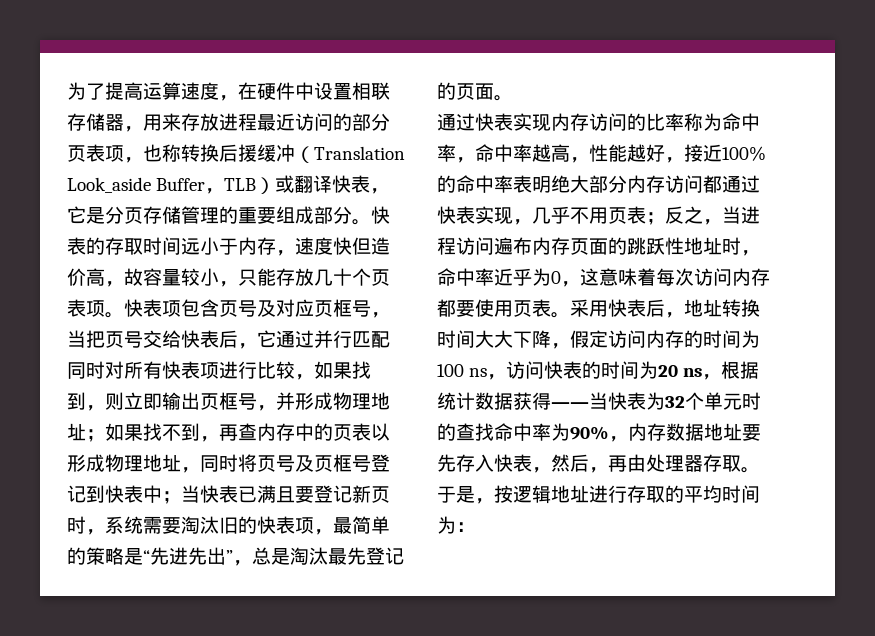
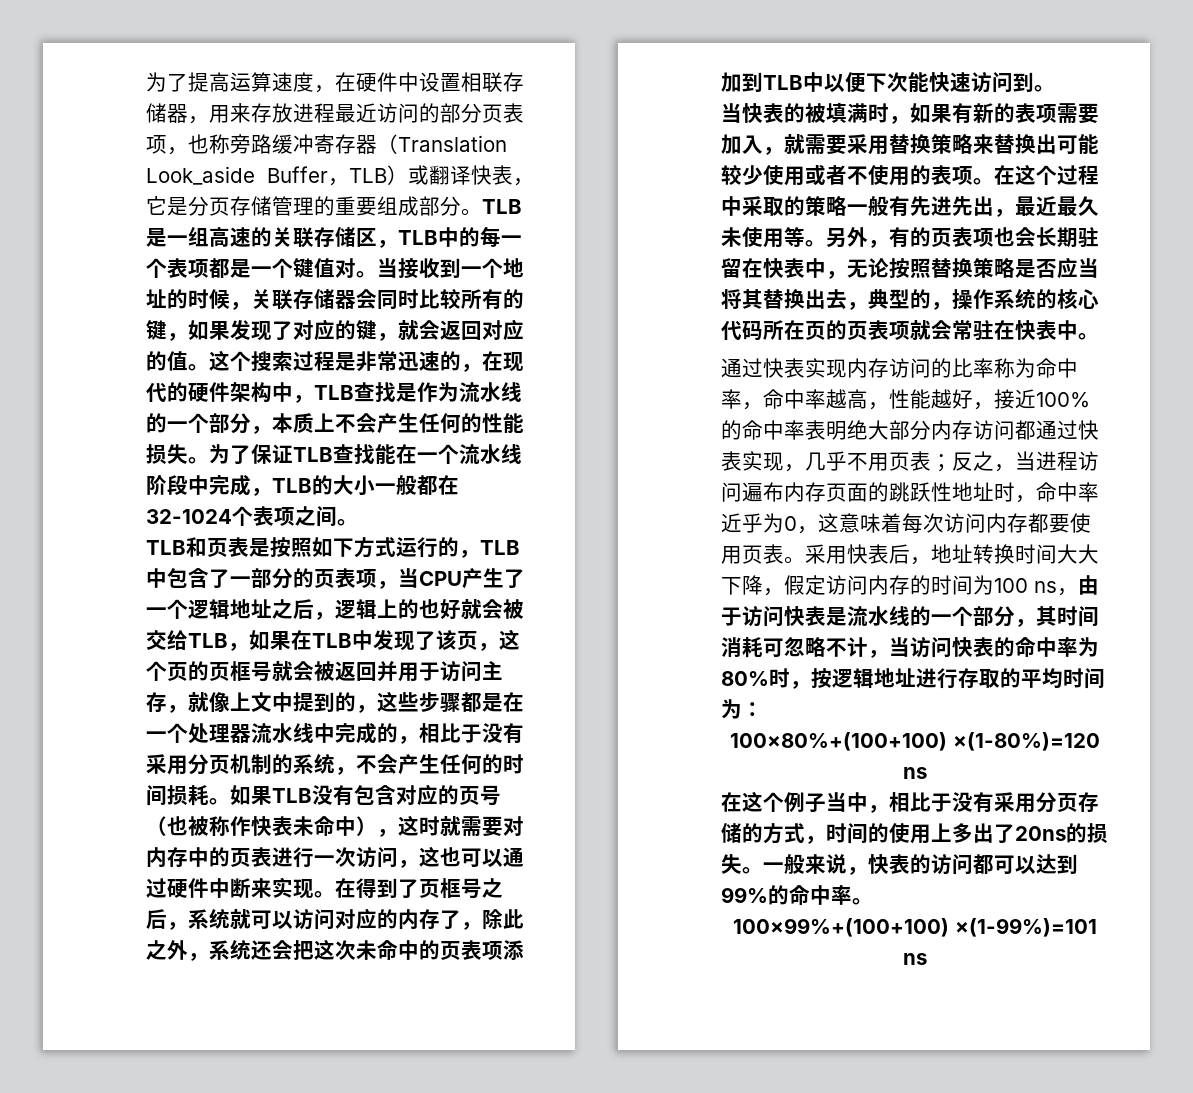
- 为了提高运算速度，在硬件中设置相联存储器，用来存放进程最近访问的部分页表项，也称转换后援缓冲（Translation Look_aside Buffer，TLB）或翻译快表，它是分页存储管理的重要组成部分。
+ 为了提高运算速度，在硬件中设置相联存储器，用来存放进程最近访问的部分页表项，也称旁路缓冲寄存器（Translation Look_aside Buffer，TLB）或翻译快表，它是分页存储管理的重要组成部分。
- 快表的存取时间远小于内存，速度快但造价高，故容量较小，只能存放几十个页表项。快表项包含页号及对应页框号，当把页号交给快表后，它通过并行匹配同时对所有快表项进行比较，如果找到，则立即输出页框号，并形成物理地址；如果找不到，再查内存中的页表以形成物理地址，同时将页号及页框号登记到快表中；当快表已满且要登记新页时，系统需要淘汰旧的快表项，最简单的策略是“先进先出”，总是淘汰最先登记的页面。
+ TLB是一组高速的关联存储区，TLB中的每一个表项都是一个键值对。当接收到一个地址的时候，关联存储器会同时比较所有的键，如果发现了对应的键，就会返回对应的值。这个搜索过程是非常迅速的，在现代的硬件架构中，TLB查找是作为流水线的一个部分，本质上不会产生任何的性能损失。为了保证TLB查找能在一个流水线阶段中完成，TLB的大小一般都在32-1024个表项之间。
+ TLB和页表是按照如下方式运行的，TLB中包含了一部分的页表项，当CPU产生了一个逻辑地址之后，逻辑上的也好就会被交给TLB，如果在TLB中发现了该页，这个页的页框号就会被返回并用于访问主存，就像上文中提到的，这些步骤都是在一个处理器流水线中完成的，相比于没有采用分页机制的系统，不会产生任何的时间损耗。如果TLB没有包含对应的页号（也被称作快表未命中），这时就需要对内存中的页表进行一次访问，这也可以通过硬件中断来实现。在得到了页框号之后，系统就可以访问对应的内存了，除此之外，系统还会把这次未命中的页表项添加到TLB中以便下次能快速访问到。
+ 当快表的被填满时，如果有新的表项需要加入，就需要采用替换策略来替换出可能较少使用或者不使用的表项。在这个过程中采取的策略一般有先进先出，最近最久未使用等。另外，有的页表项也会长期驻留在快表中，无论按照替换策略是否应当将其替换出去，典型的，操作系统的核心代码所在页的页表项就会常驻在快表中。
- 采用快表后，地址转换时间大大下降，假定访问内存的时间为100 ns，访问快表的时间为20 ns，根据统计数据获得——当快表为32个单元时的查找命中率为90%，内存数据地址要先存入快表，然后，再由处理器存取。于是，按逻辑地址进行存取的平均时间为：
+ 采用快表后，地址转换时间大大下降，假定访问内存的时间为100 ns，由于访问快表是流水线的一个部分，其时间消耗可忽略不计，当访问快表的命中率为80%时，按逻辑地址进行存取的平均时间为：
+ 100×80%+(100+100) ×(1-80%)=120 ns
+ 在这个例子当中，相比于没有采用分页存储的方式，时间的使用上多出了20ns的损失。一般来说，快表的访问都可以达到99%的命中率。
+ 100×99%+(100+100) ×(1-99%)=101 ns

